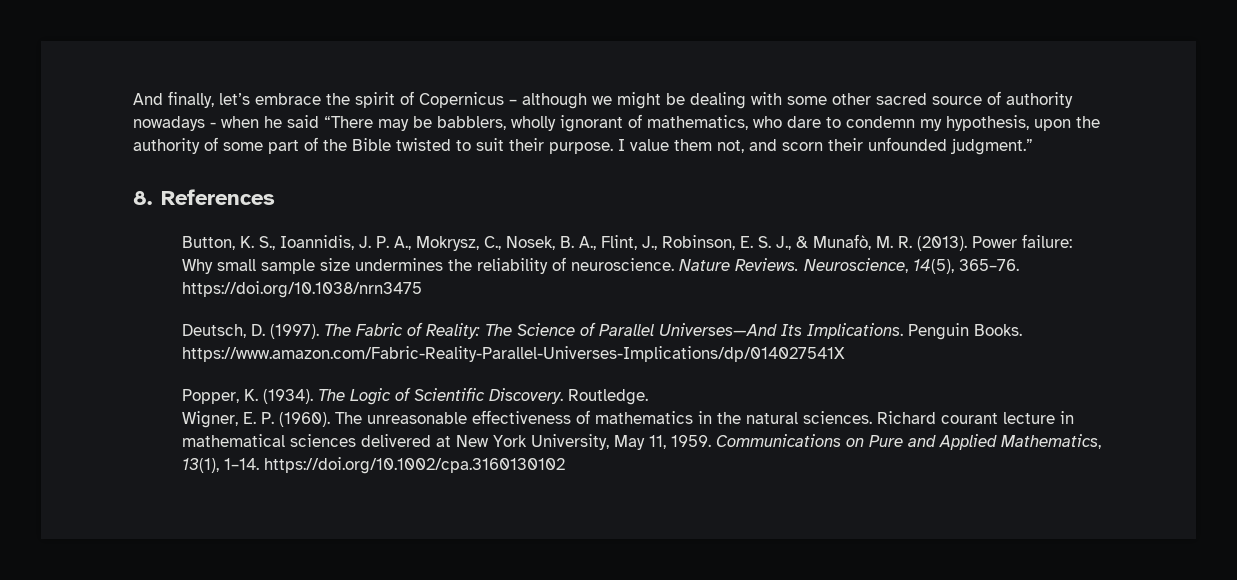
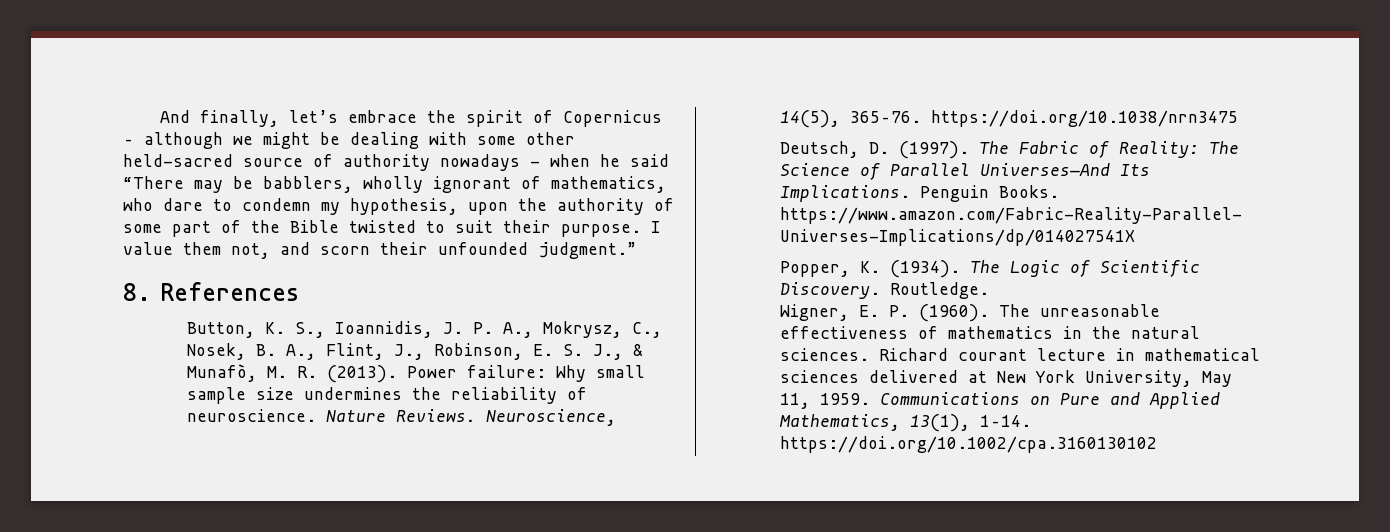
- And finally, let’s embrace the spirit of Copernicus – although we might be dealing with some other sacred source of authority nowadays - when he said “There may be babblers, wholly ignorant of mathematics, who dare to condemn my hypothesis, upon the authority of some part of the Bible twisted to suit their purpose.
+ And finally, let’s embrace the spirit of Copernicus – although we might be dealing with some other held-sacred source of authority nowadays - when he said “There may be babblers, wholly ignorant of mathematics, who dare to condemn my hypothesis, upon the authority of some part of the Bible twisted to suit their purpose.

